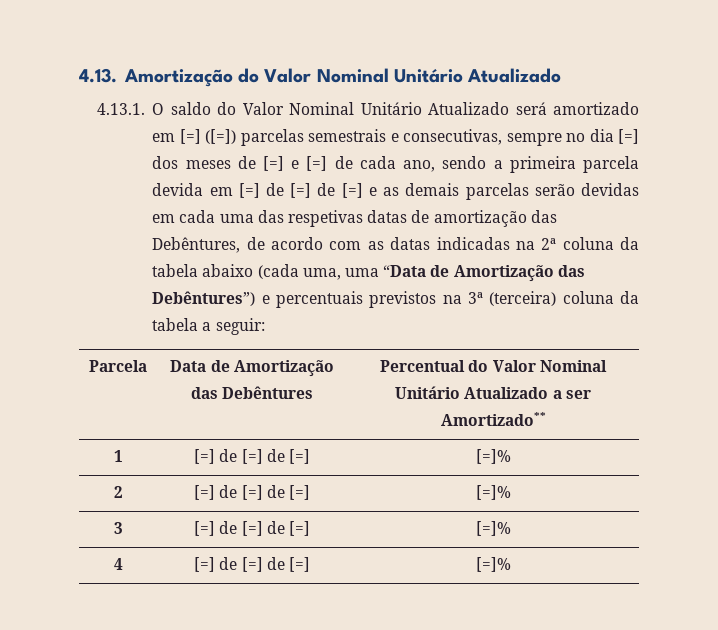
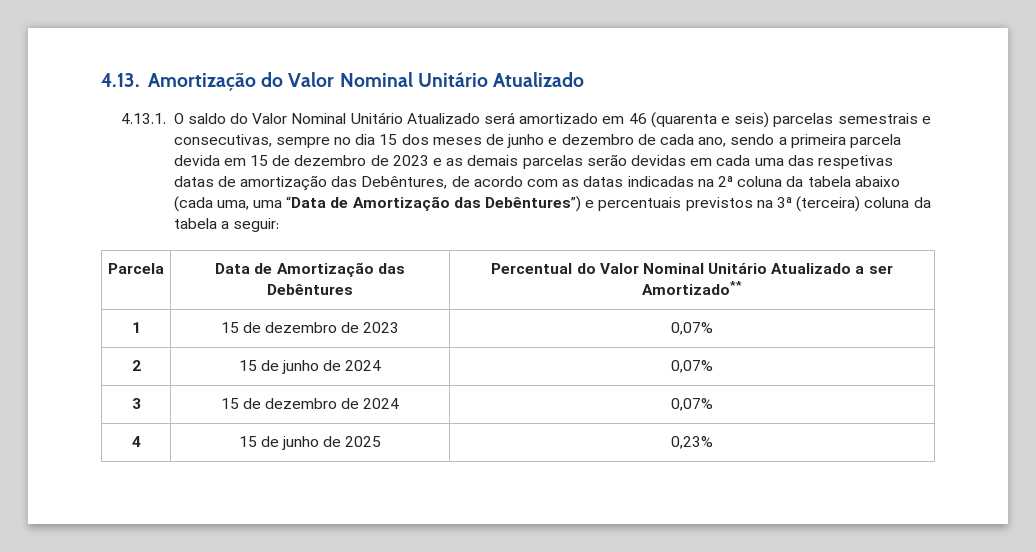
- 4.13.1. O saldo do Valor Nominal Unitário Atualizado será amortizado em [=] ([=]) parcelas semestrais e consecutivas, sempre no dia [=] dos meses de [=] e [=] de cada ano, sendo a primeira parcela devida em [=] de [=] de [=] e as demais parcelas serão devidas em cada uma das respetivas datas de amortização das Debêntures, de acordo com as datas indicadas na 2ª coluna da tabela abaixo (cada uma, uma “Data de Amortização das Debêntures”) e percentuais previstos na 3ª (terceira) coluna da tabela a seguir:
+ 4.13.1. O saldo do Valor Nominal Unitário Atualizado será amortizado em 46 (quarenta e seis) parcelas semestrais e consecutivas, sempre no dia 15 dos meses de junho e dezembro de cada ano, sendo a primeira parcela devida em 15 de dezembro de 2023 e as demais parcelas serão devidas em cada uma das respetivas datas de amortização das Debêntures, de acordo com as datas indicadas na 2ª coluna da tabela abaixo (cada uma, uma “Data de Amortização das Debêntures”) e percentuais previstos na 3ª (terceira) coluna da tabela a seguir:
- 1 | [=] de [=] de [=] | [=]%
- 2 | [=] de [=] de [=] | [=]%
- 3 | [=] de [=] de [=] | [=]%
- 4 | [=] de [=] de [=] | [=]%
+ 1 | 15 de dezembro de 2023 | 0,07%
+ 2 | 15 de junho de 2024 | 0,07%
+ 3 | 15 de dezembro de 2024 | 0,07%
+ 4 | 15 de junho de 2025 | 0,23%

